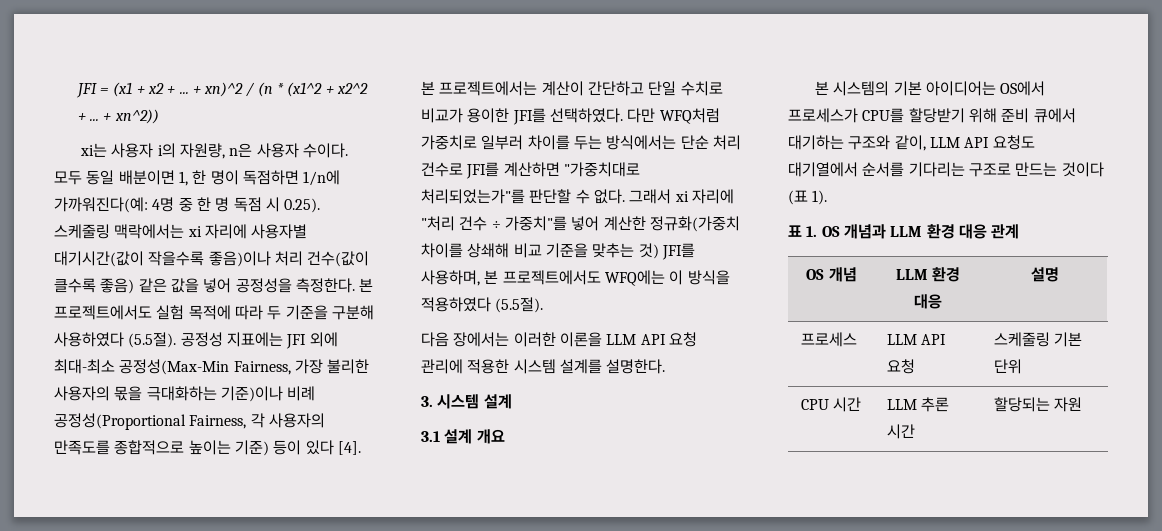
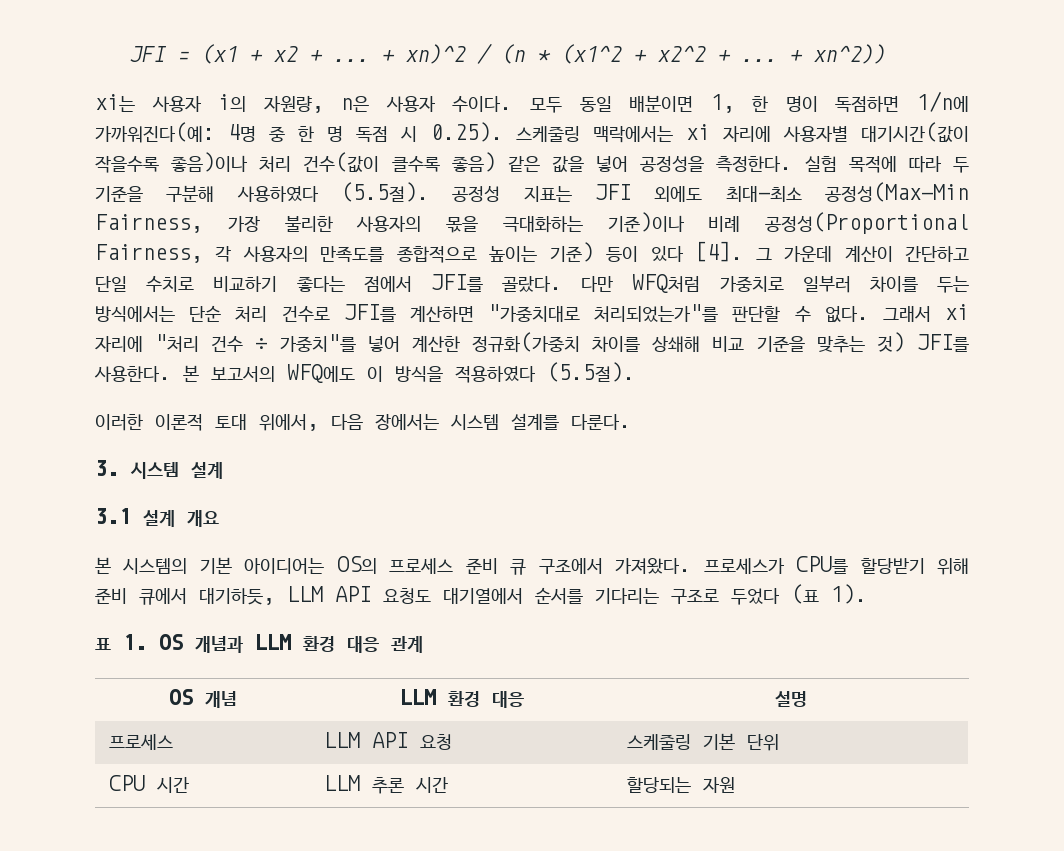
- 본 프로젝트에서도 실험 목적에 따라 두 기준을 구분해 사용하였다 (5.5절). 공정성 지표에는 JFI 외에 최대-최소 공정성(Max-Min Fairness, 가장 불리한 사용자의 몫을 극대화하는 기준)이나 비례 공정성(Proportional Fairness, 각 사용자의 만족도를 종합적으로 높이는 기준) 등이 있다 [4].
+ 실험 목적에 따라 두 기준을 구분해 사용하였다 (5.5절). 공정성 지표는 JFI 외에도 최대-최소 공정성(Max-Min Fairness, 가장 불리한 사용자의 몫을 극대화하는 기준)이나 비례 공정성(Proportional Fairness, 각 사용자의 만족도를 종합적으로 높이는 기준) 등이 있다 [4].
- 본 프로젝트에서는 계산이 간단하고 단일 수치로 비교가 용이한 JFI를 선택하였다.
+ 그 가운데 계산이 간단하고 단일 수치로 비교하기 좋다는 점에서 JFI를 골랐다.
- 그래서 xi 자리에 "처리 건수 ÷ 가중치"를 넣어 계산한 정규화(가중치 차이를 상쇄해 비교 기준을 맞추는 것) JFI를 사용하며, 본 프로젝트에서도 WFQ에는 이 방식을 적용하였다 (5.5절).
+ 그래서 xi 자리에 "처리 건수 ÷ 가중치"를 넣어 계산한 정규화(가중치 차이를 상쇄해 비교 기준을 맞추는 것) JFI를 사용한다. 본 보고서의 WFQ에도 이 방식을 적용하였다 (5.5절).
- 다음 장에서는 이러한 이론을 LLM API 요청 관리에 적용한 시스템 설계를 설명한다.
+ 이러한 이론적 토대 위에서, 다음 장에서는 시스템 설계를 다룬다.
- 본 시스템의 기본 아이디어는 OS에서 프로세스가 CPU를 할당받기 위해 준비 큐에서 대기하는 구조와 같이, LLM API 요청도 대기열에서 순서를 기다리는 구조로 만드는 것이다 (표 1).
+ 본 시스템의 기본 아이디어는 OS의 프로세스 준비 큐 구조에서 가져왔다. 프로세스가 CPU를 할당받기 위해 준비 큐에서 대기하듯, LLM API 요청도 대기열에서 순서를 기다리는 구조로 두었다 (표 1).

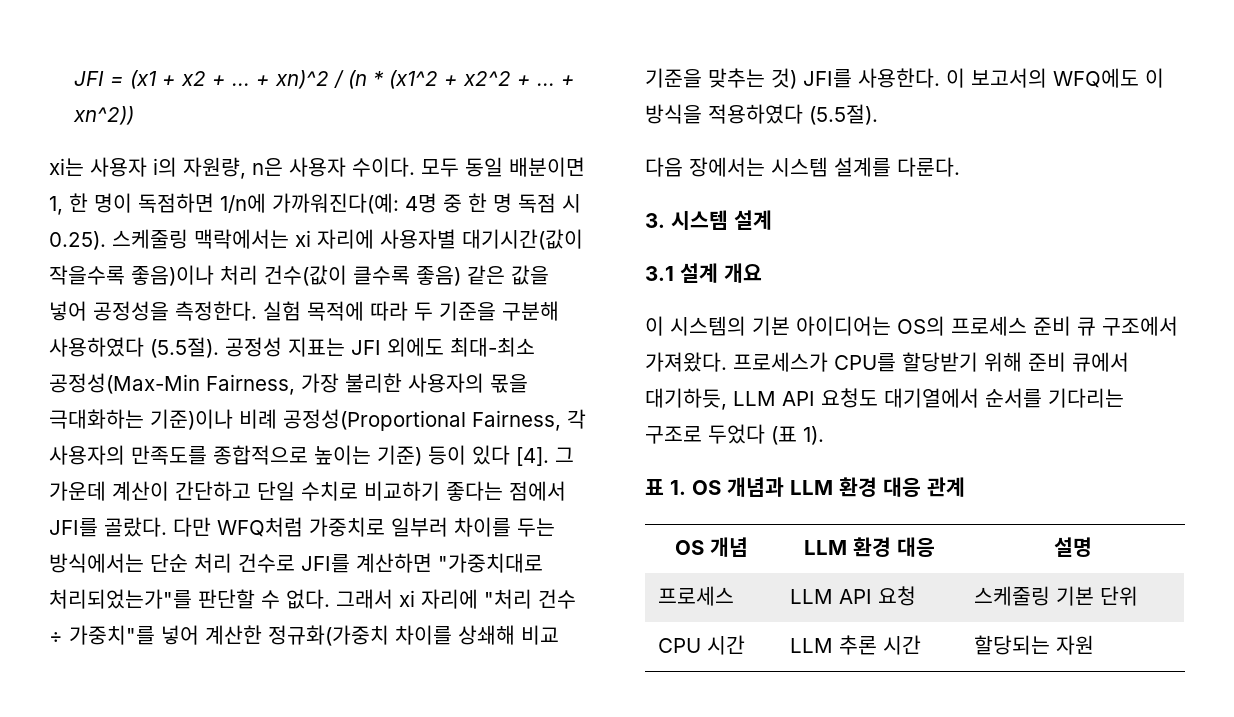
- 본 보고서의 WFQ에도 이 방식을 적용하였다 (5.5절).
+ 이 보고서의 WFQ에도 이 방식을 적용하였다 (5.5절).
- 이러한 이론적 토대 위에서, 다음 장에서는 시스템 설계를 다룬다.
+ 다음 장에서는 시스템 설계를 다룬다.
- 본 시스템의 기본 아이디어는 OS의 프로세스 준비 큐 구조에서 가져왔다.
+ 이 시스템의 기본 아이디어는 OS의 프로세스 준비 큐 구조에서 가져왔다.

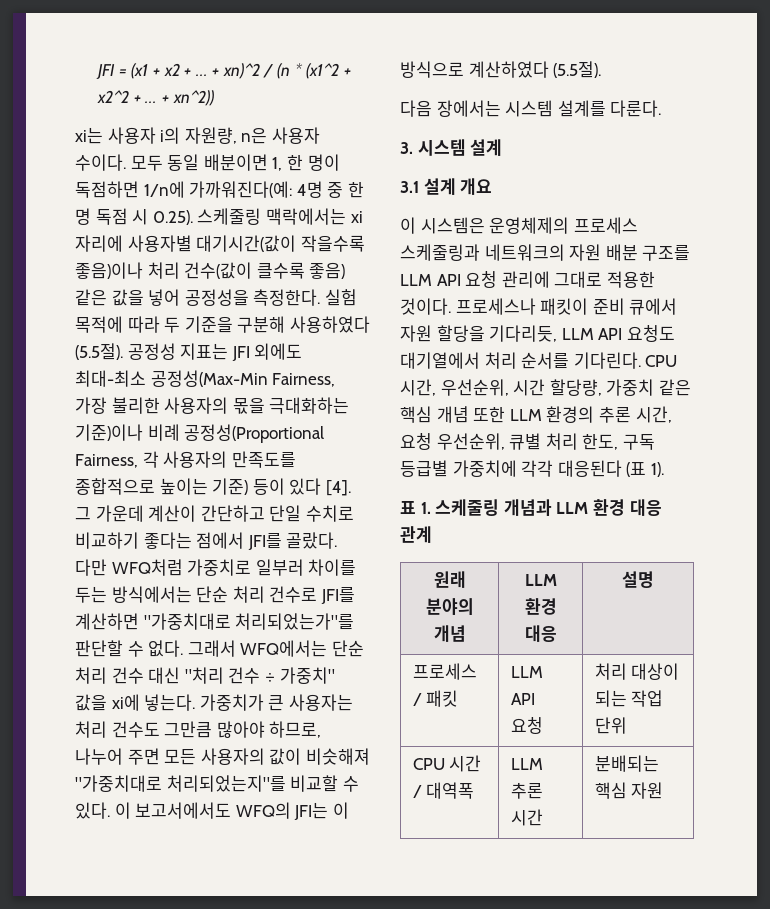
- 그래서 xi 자리에 "처리 건수 ÷ 가중치"를 넣어 계산한 정규화(가중치 차이를 상쇄해 비교 기준을 맞추는 것) JFI를 사용한다. 이 보고서의 WFQ에도 이 방식을 적용하였다 (5.5절).
+ 그래서 WFQ에서는 단순 처리 건수 대신 "처리 건수 ÷ 가중치" 값을 xi에 넣는다. 가중치가 큰 사용자는 처리 건수도 그만큼 많아야 하므로, 나누어 주면 모든 사용자의 값이 비슷해져 "가중치대로 처리되었는지"를 비교할 수 있다. 이 보고서에서도 WFQ의 JFI는 이 방식으로 계산하였다 (5.5절).
- 이 시스템의 기본 아이디어는 OS의 프로세스 준비 큐 구조에서 가져왔다. 프로세스가 CPU를 할당받기 위해 준비 큐에서 대기하듯, LLM API 요청도 대기열에서 순서를 기다리는 구조로 두었다 (표 1).
+ 이 시스템은 운영체제의 프로세스 스케줄링과 네트워크의 자원 배분 구조를 LLM API 요청 관리에 그대로 적용한 것이다. 프로세스나 패킷이 준비 큐에서 자원 할당을 기다리듯, LLM API 요청도 대기열에서 처리 순서를 기다린다. CPU 시간, 우선순위, 시간 할당량, 가중치 같은 핵심 개념 또한 LLM 환경의 추론 시간, 요청 우선순위, 큐별 처리 한도, 구독 등급별 가중치에 각각 대응된다 (표 1).
- 표 1. OS 개념과 LLM 환경 대응 관계
+ 표 1. 스케줄링 개념과 LLM 환경 대응 관계
- OS 개념 | LLM 환경 대응 | 설명
+ 원래 분야의 개념 | LLM 환경 대응 | 설명
- 프로세스 | LLM API 요청 | 스케줄링 기본 단위
+ 프로세스 / 패킷 | LLM API 요청 | 처리 대상이 되는 작업 단위
- CPU 시간 | LLM 추론 시간 | 할당되는 자원
+ CPU 시간 / 대역폭 | LLM 추론 시간 | 분배되는 핵심 자원

